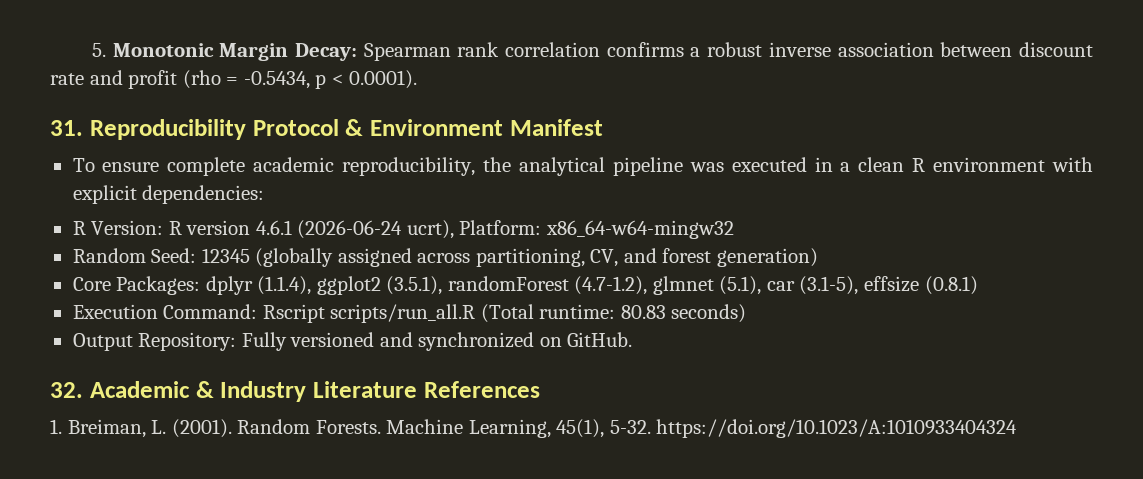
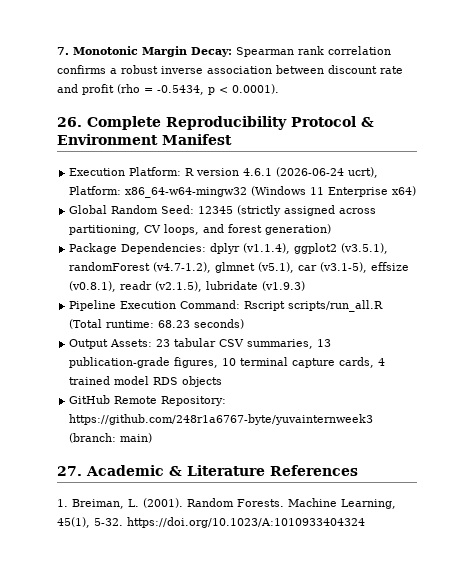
- 5. Monotonic Margin Decay: Spearman rank correlation confirms a robust inverse association between discount rate and profit (rho = -0.5434, p < 0.0001).
+ 7. Monotonic Margin Decay: Spearman rank correlation confirms a robust inverse association between discount rate and profit (rho = -0.5434, p < 0.0001).
- 31. Reproducibility Protocol & Environment Manifest
+ 26. Complete Reproducibility Protocol & Environment Manifest
- To ensure complete academic reproducibility, the analytical pipeline was executed in a clean R environment with explicit dependencies:
- R Version: R version 4.6.1 (2026-06-24 ucrt), Platform: x86_64-w64-mingw32
- Random Seed: 12345 (globally assigned across partitioning, CV, and forest generation)
+ Execution Platform: R version 4.6.1 (2026-06-24 ucrt), Platform: x86_64-w64-mingw32 (Windows 11 Enterprise x64)
+ Global Random Seed: 12345 (strictly assigned across partitioning, CV loops, and forest generation)
- Core Packages: dplyr (1.1.4), ggplot2 (3.5.1), randomForest (4.7-1.2), glmnet (5.1), car (3.1-5), effsize (0.8.1)
- Execution Command: Rscript scripts/run_all.R (Total runtime: 80.83 seconds)
+ Package Dependencies: dplyr (v1.1.4), ggplot2 (v3.5.1), randomForest (v4.7-1.2), glmnet (v5.1), car (v3.1-5), effsize (v0.8.1), readr (v2.1.5), lubridate (v1.9.3)
+ Pipeline Execution Command: Rscript scripts/run_all.R (Total runtime: 68.23 seconds)
- Output Repository: Fully versioned and synchronized on GitHub.
- 32. Academic & Industry Literature References
+ Output Assets: 23 tabular CSV summaries, 13 publication-grade figures, 10 terminal capture cards, 4 trained model RDS objects
+ GitHub Remote Repository: https://github.com/248r1a6767-byte/yuvainternweek3 (branch: main)
+ 27. Academic & Literature References

